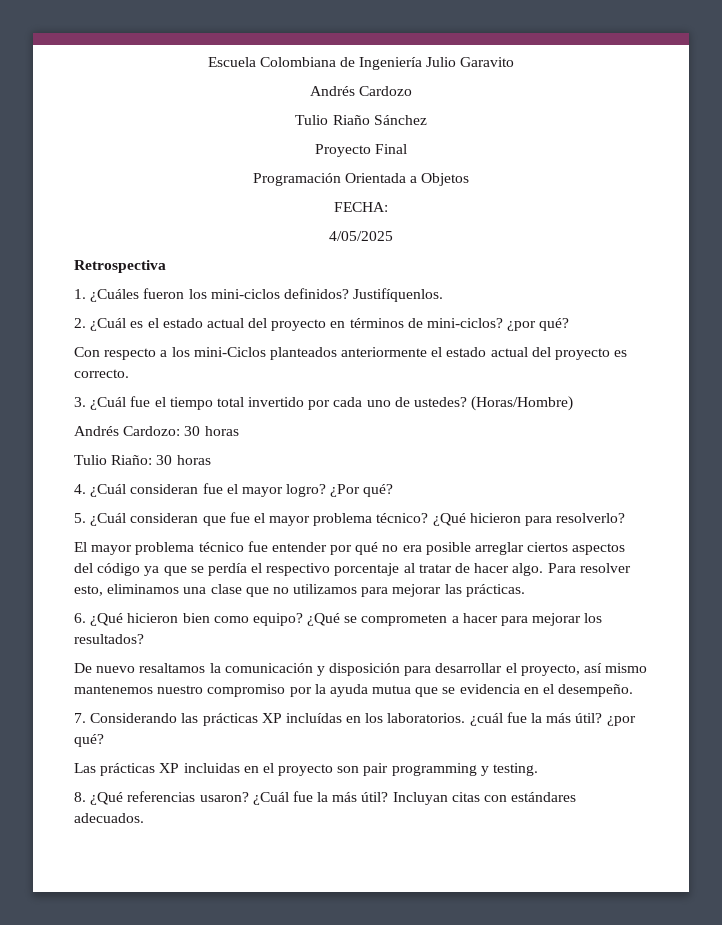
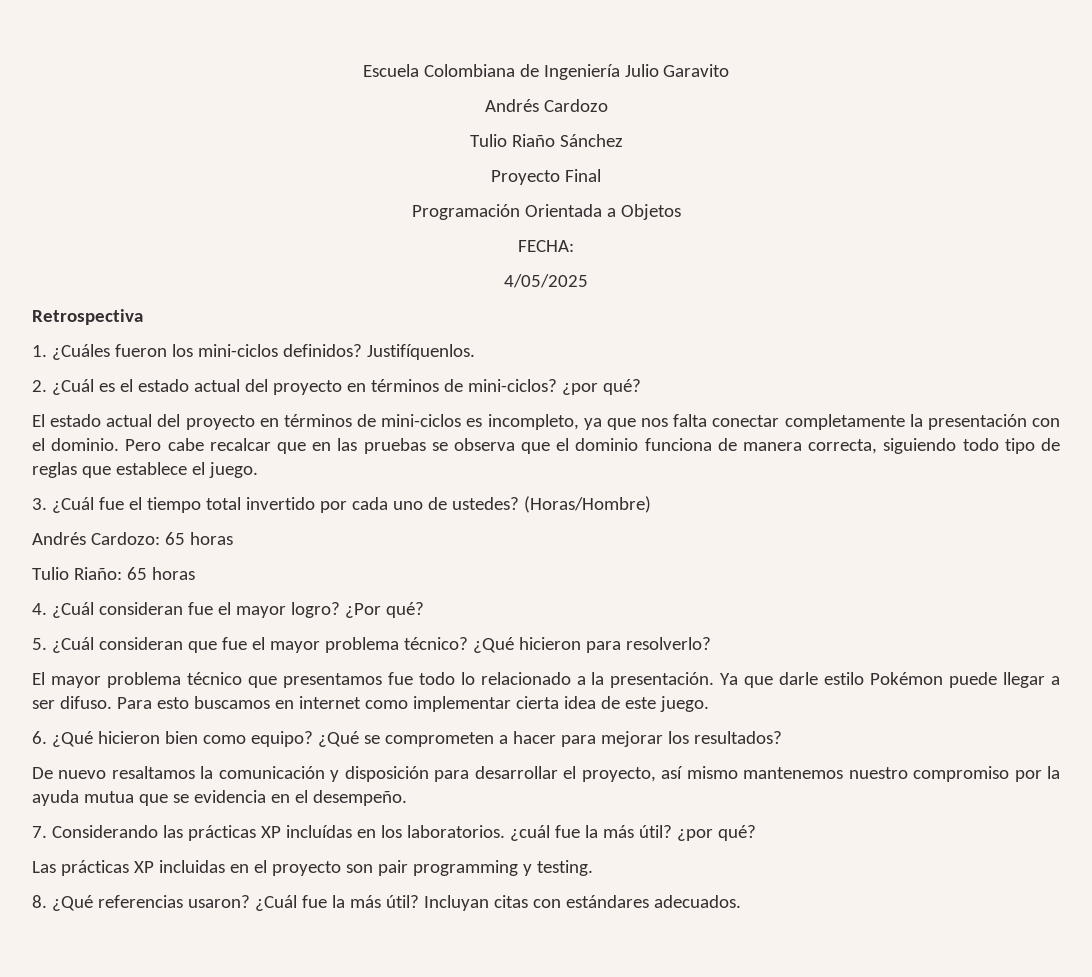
- Con respecto a los mini-Ciclos planteados anteriormente el estado actual del proyecto es correcto.
+ El estado actual del proyecto en términos de mini-ciclos es incompleto, ya que nos falta conectar completamente la presentación con el dominio. Pero cabe recalcar que en las pruebas se observa que el dominio funciona de manera correcta, siguiendo todo tipo de reglas que establece el juego.
- Andrés Cardozo: 30 horas
+ Andrés Cardozo: 65 horas
- Tulio Riaño: 30 horas
+ Tulio Riaño: 65 horas
- El mayor problema técnico fue entender por qué no era posible arreglar ciertos aspectos del código ya que se perdía el respectivo porcentaje al tratar de hacer algo. Para resolver esto, eliminamos una clase que no utilizamos para mejorar las prácticas.
+ El mayor problema técnico que presentamos fue todo lo relacionado a la presentación. Ya que darle estilo Pokémon puede llegar a ser difuso. Para esto buscamos en internet como implementar cierta idea de este juego.

